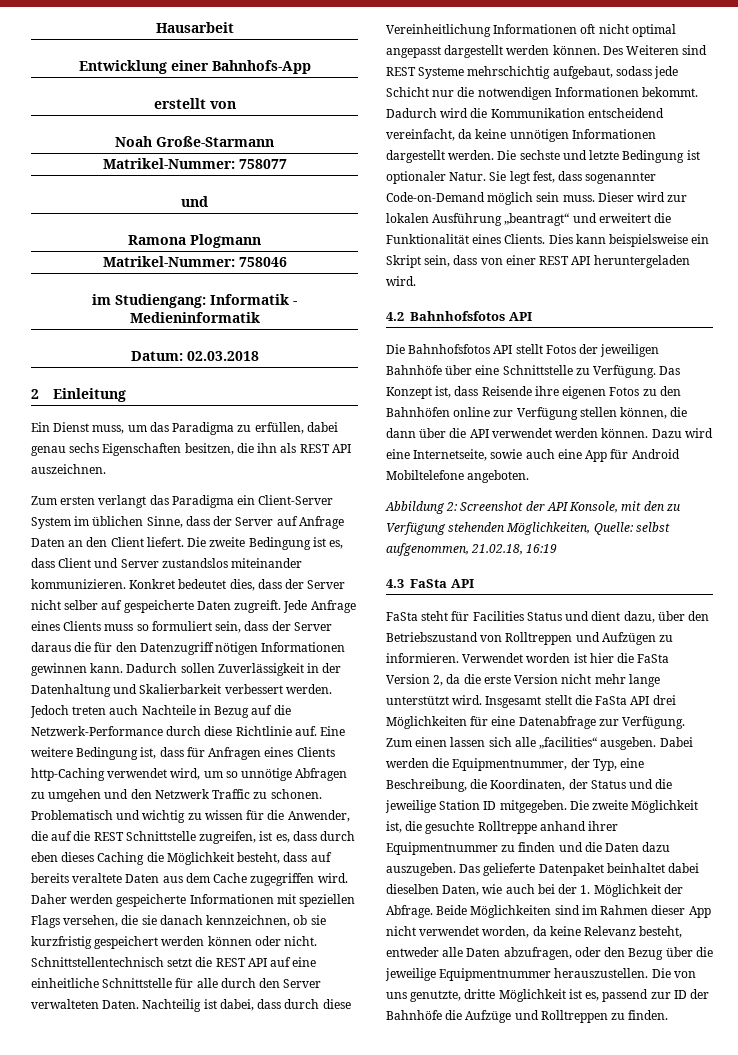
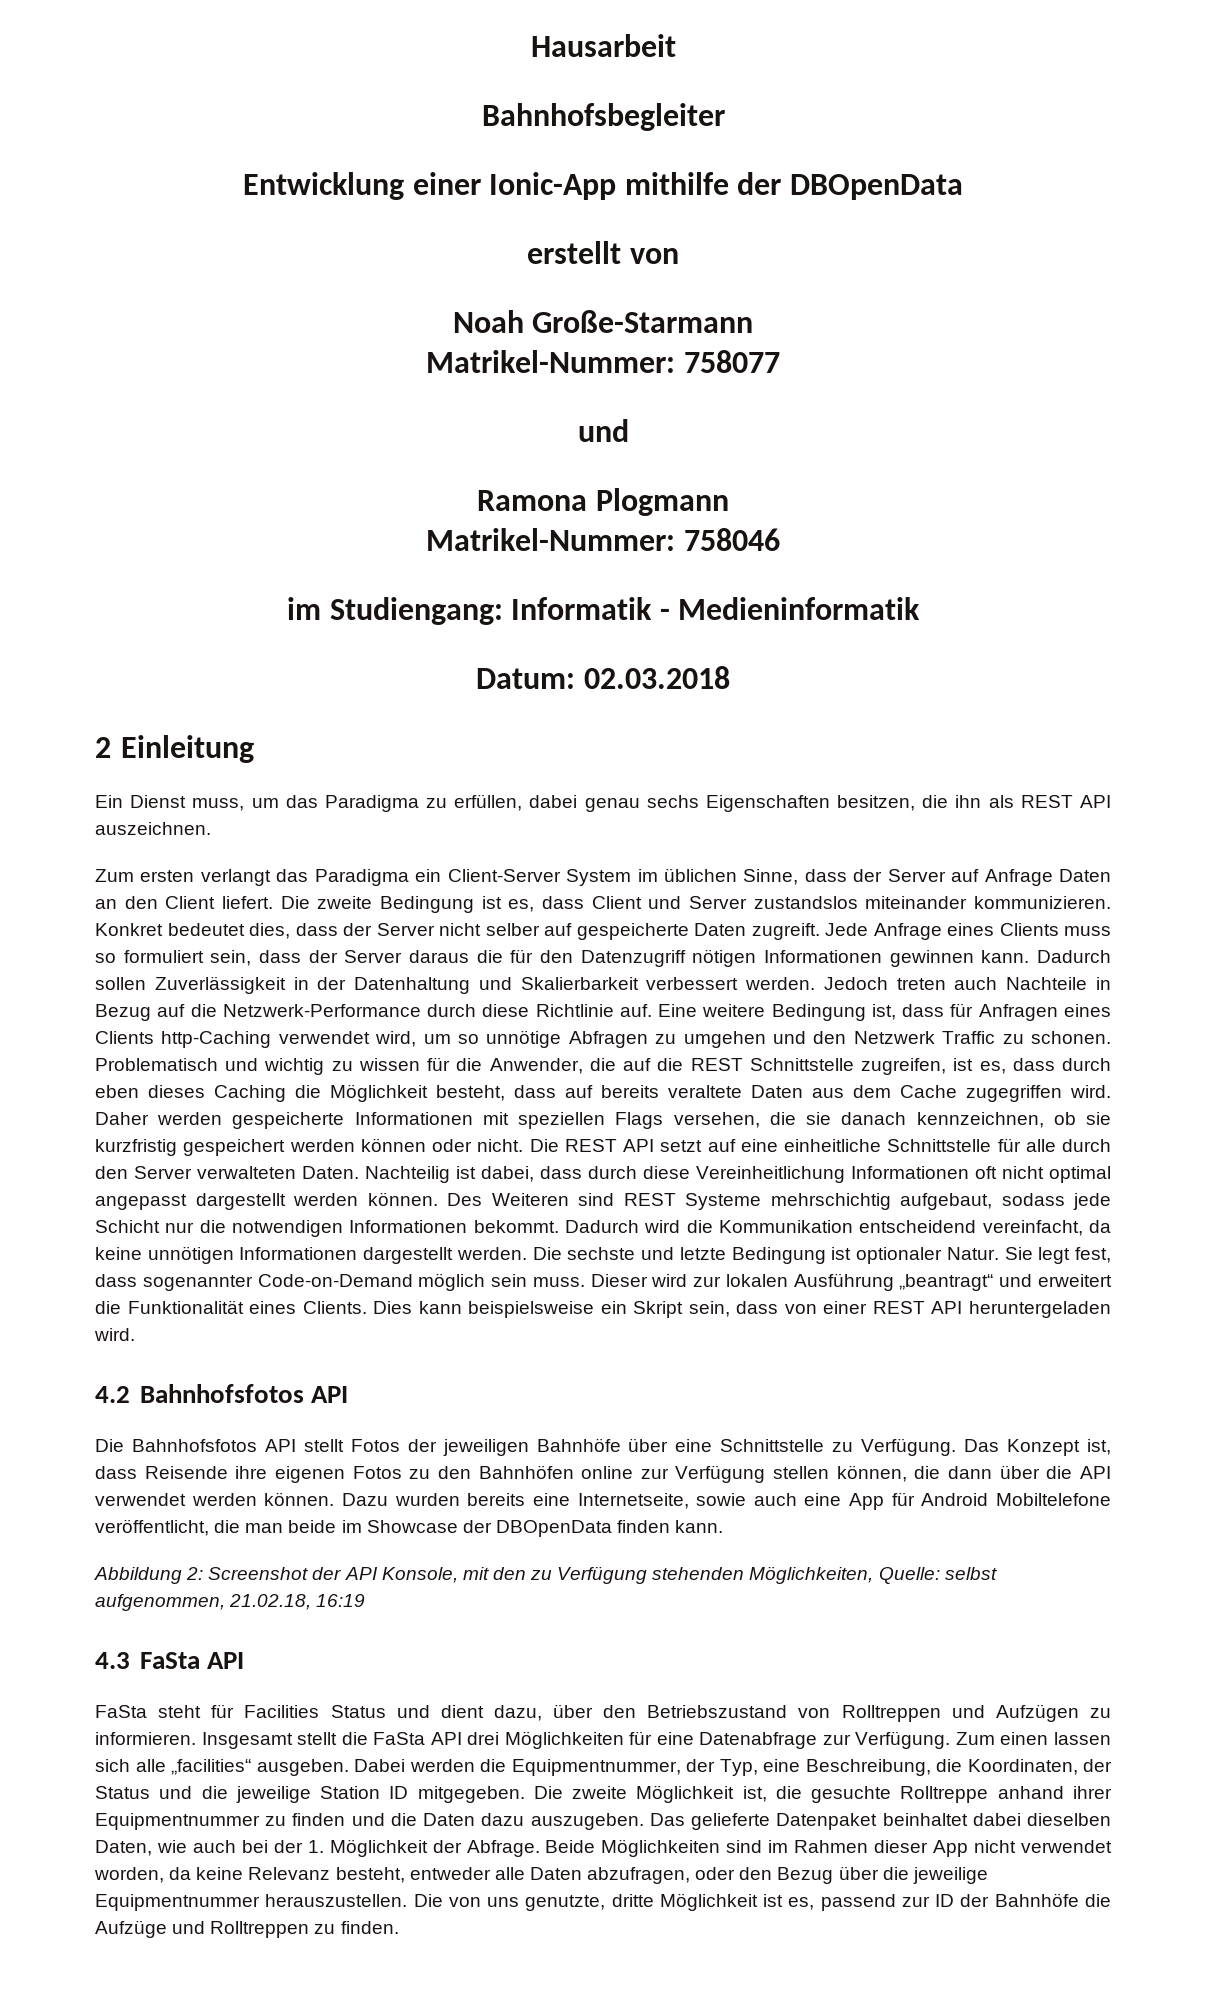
+ Bahnhofsbegleiter
- Entwicklung einer Bahnhofs-App
+ Entwicklung einer Ionic-App mithilfe der DBOpenData
- Schnittstellentechnisch setzt die REST API auf eine einheitliche Schnittstelle für alle durch den Server verwalteten Daten.
+ Die REST API setzt auf eine einheitliche Schnittstelle für alle durch den Server verwalteten Daten.
- Dazu wird eine Internetseite, sowie auch eine App für Android Mobiltelefone angeboten.
+ Dazu wurden bereits eine Internetseite, sowie auch eine App für Android Mobiltelefone veröffentlicht, die man beide im Showcase der DBOpenData finden kann.
- Verwendet worden ist hier die FaSta Version 2, da die erste Version nicht mehr lange unterstützt wird.

